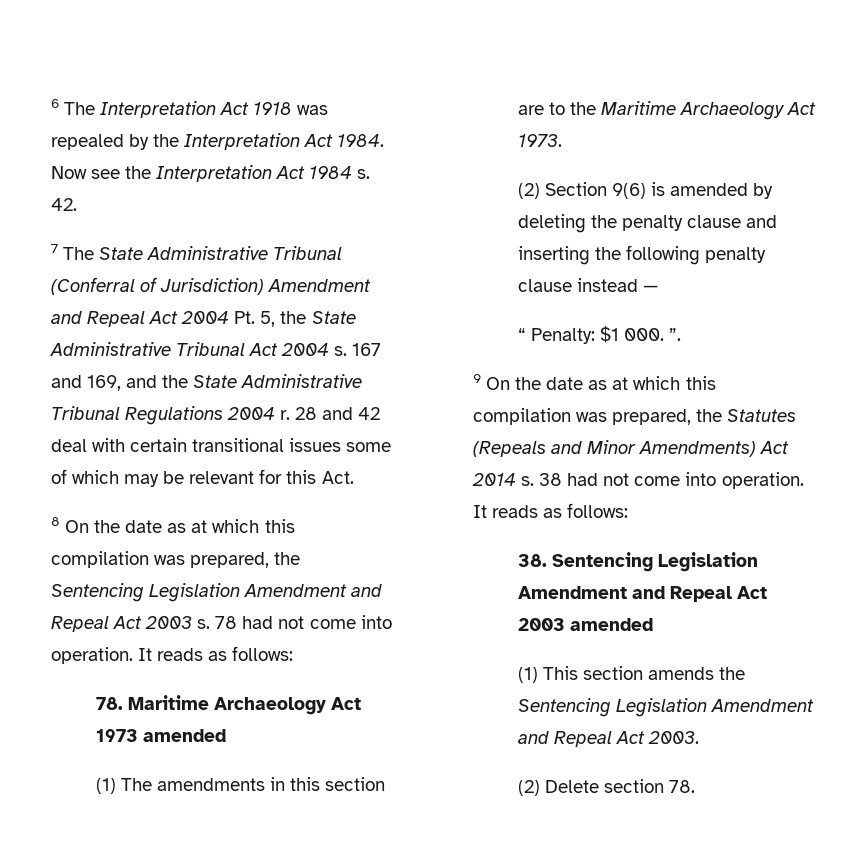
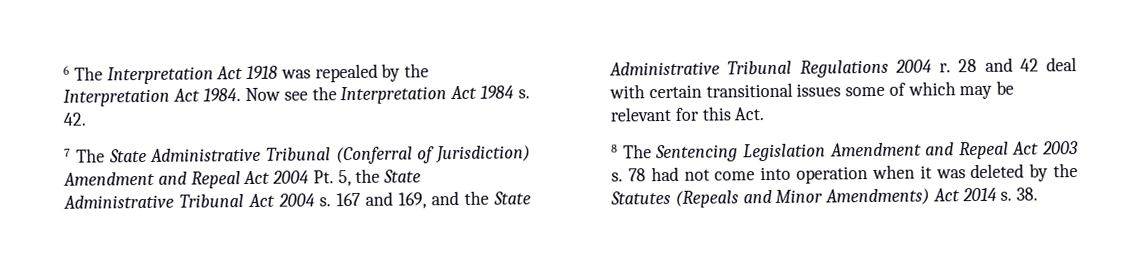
- 8 On the date as at which this compilation was prepared, the Sentencing Legislation Amendment and Repeal Act 2003 s.
+ 8 The Sentencing Legislation Amendment and Repeal Act 2003 s.
- 78 had not come into operation. It reads as follows:
- 78. Maritime Archaeology Act 1973 amended
- (1) The amendments in this section are to the Maritime Archaeology Act 1973.
- (2) Section 9(6) is amended by deleting the penalty clause and inserting the following penalty clause instead —
- “ Penalty: $1 000. ”.
- 9 On the date as at which this compilation was prepared, the Statutes (Repeals and Minor Amendments) Act 2014 s.
+ 78 had not come into operation when it was deleted by the Statutes (Repeals and Minor Amendments) Act 2014 s.
- 38 had not come into operation. It reads as follows:
- 38. Sentencing Legislation Amendment and Repeal Act 2003 amended
- (1) This section amends the Sentencing Legislation Amendment and Repeal Act 2003.
- (2) Delete section 78.
+ 38.

